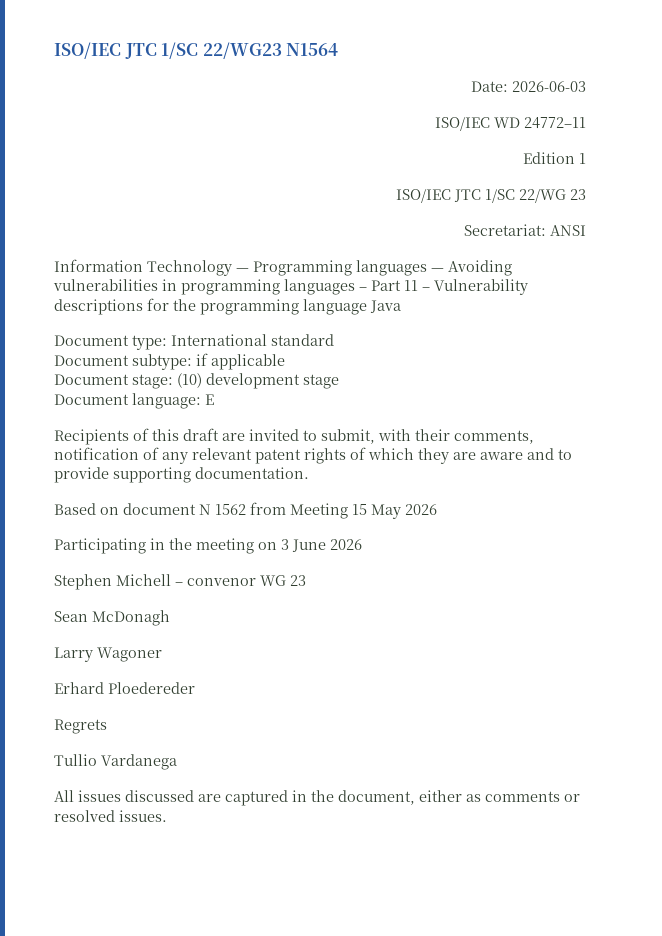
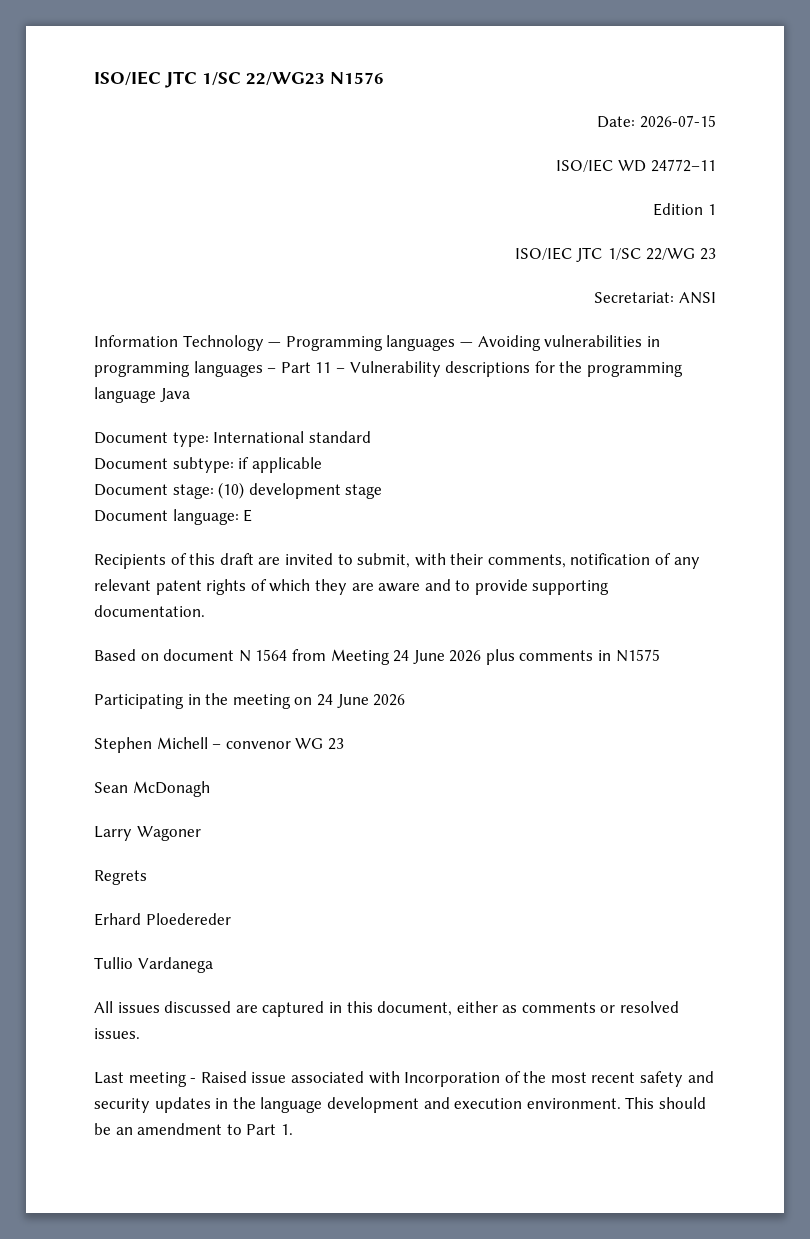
- ISO/IEC JTC 1/SC 22/WG23 N1564
+ ISO/IEC JTC 1/SC 22/WG23 N1576
- Date: 2026-06-03
+ Date: 2026-07-15
- Based on document N 1562 from Meeting 15 May 2026
+ Based on document N 1564 from Meeting 24 June 2026 plus comments in N1575
- Participating in the meeting on 3 June 2026
+ Participating in the meeting on 24 June 2026
+ Regrets
- Regrets
- All issues discussed are captured in the document, either as comments or resolved issues.
+ All issues discussed are captured in this document, either as comments or resolved issues.
+ Last meeting - Raised issue associated with Incorporation of the most recent safety and security updates in the language development and execution environment. This should be an amendment to Part 1.

